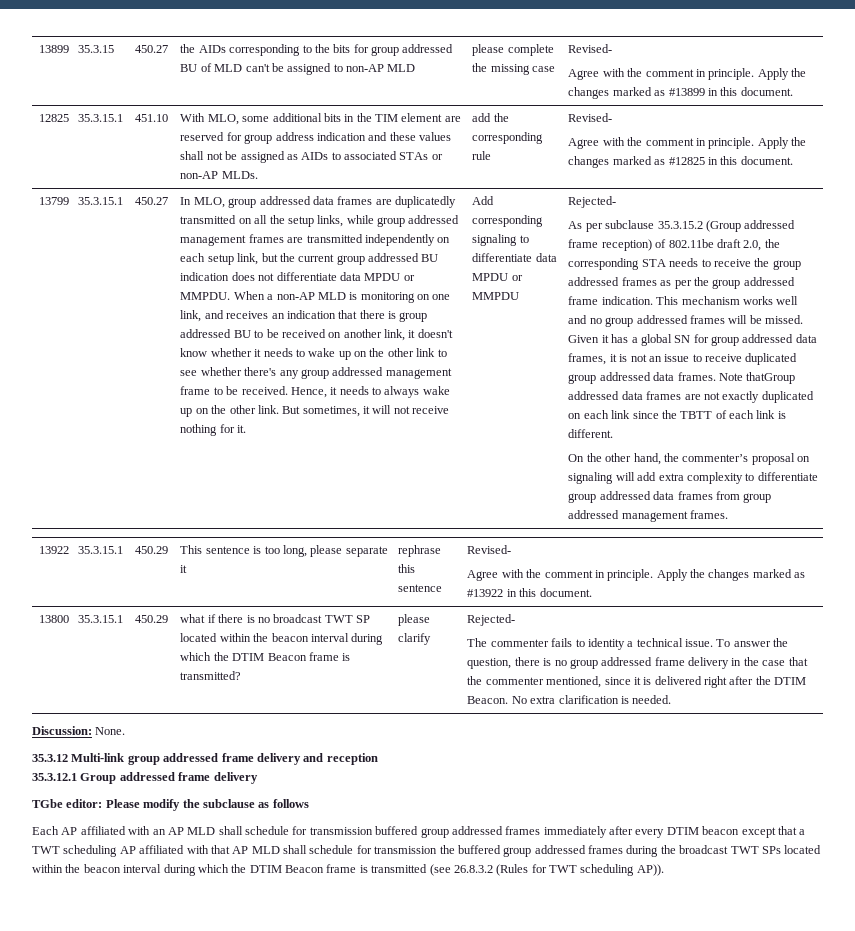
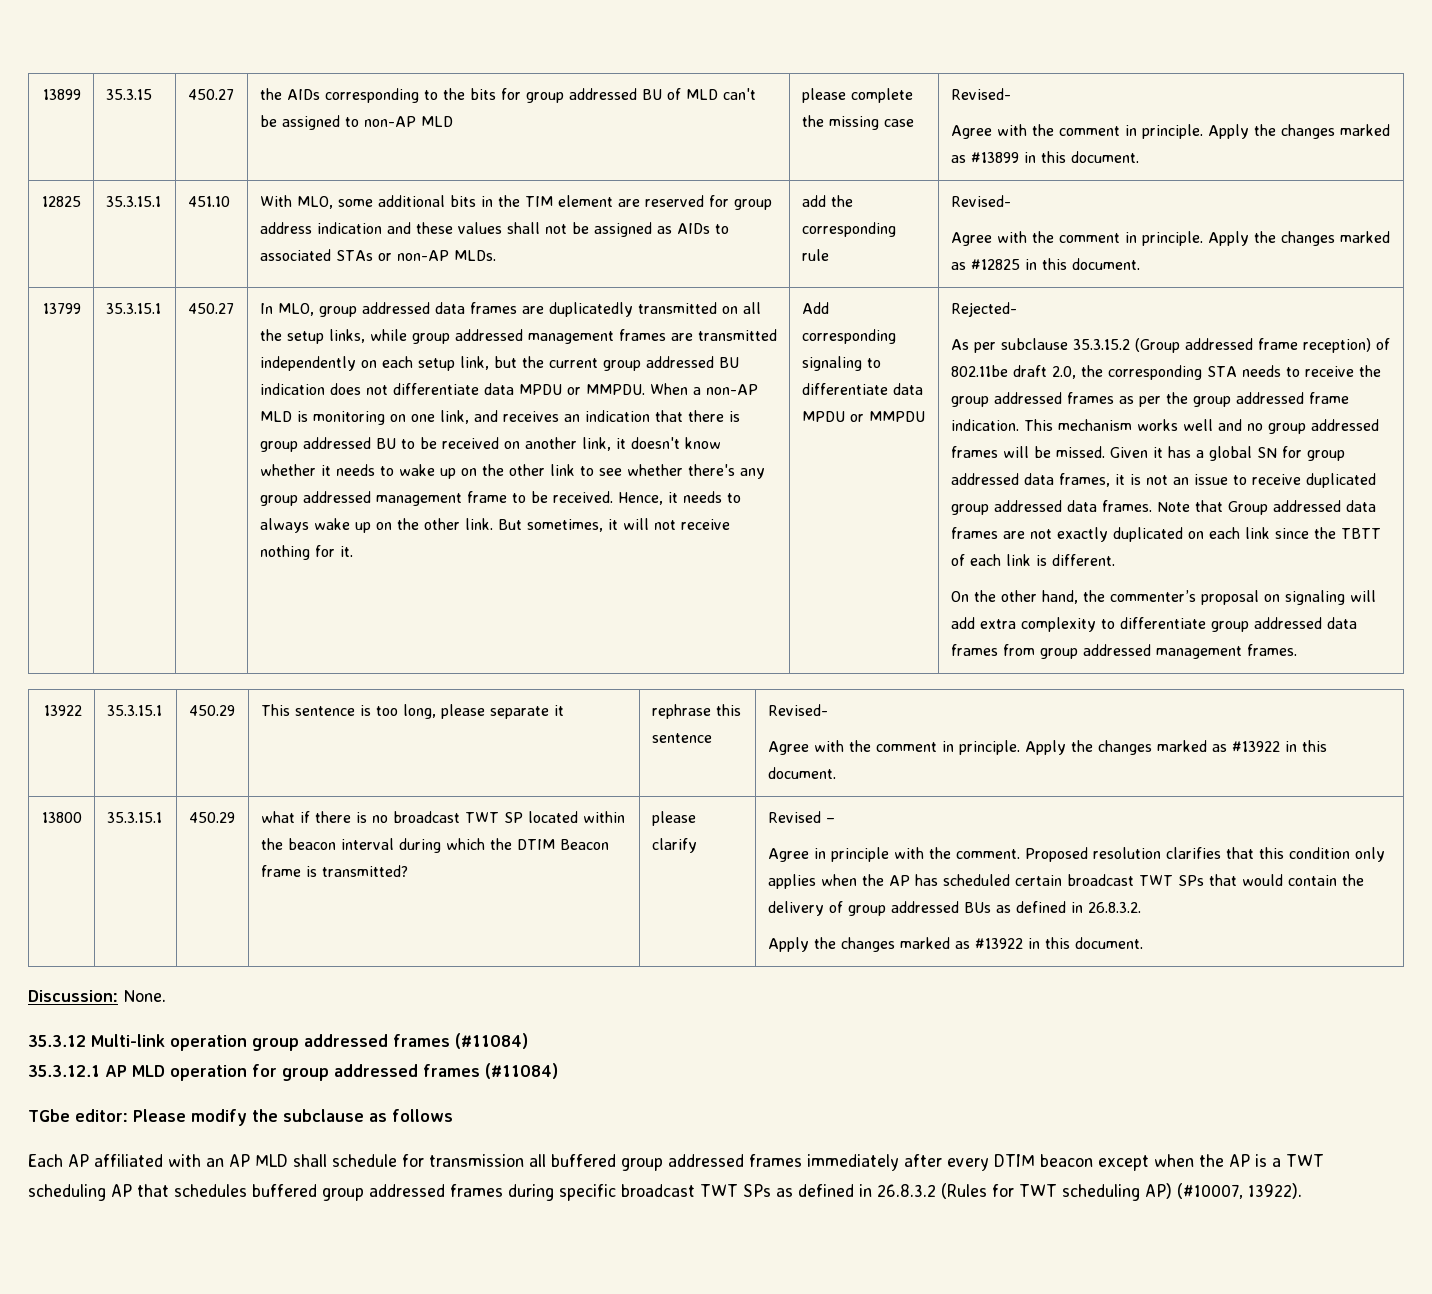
- Note thatGroup addressed data frames are not exactly duplicated on each link since the TBTT of each link is different.
+ Note that Group addressed data frames are not exactly duplicated on each link since the TBTT of each link is different.
- please clarify | Rejected-
- The commenter fails to identity a technical issue. To answer the question, there is no group addressed frame delivery in the case that the commenter mentioned, since it is delivered right after the DTIM Beacon. No extra clarification is needed.
+ please clarify | Revised –
+ Agree in principle with the comment. Proposed resolution clarifies that this condition only applies when the AP has scheduled certain broadcast TWT SPs that would contain the delivery of group addressed BUs as defined in 26.8.3.2.
+ Apply the changes marked as #13922 in this document.
- 35.3.12 Multi-link group addressed frame delivery and reception
- 35.3.12.1 Group addressed frame delivery
+ 35.3.12 Multi-link operation group addressed frames (#11084)
+ 35.3.12.1 AP MLD operation for group addressed frames (#11084)
- Each AP affiliated with an AP MLD shall schedule for transmission buffered group addressed frames immediately after every DTIM beacon except that a TWT scheduling AP affiliated with that AP MLD shall schedule for transmission the buffered group addressed frames during the broadcast TWT SPs located within the beacon interval during which the DTIM Beacon frame is transmitted (see 26.8.3.2 (Rules for TWT scheduling AP)).
+ Each AP affiliated with an AP MLD shall schedule for transmission all buffered group addressed frames immediately after every DTIM beacon except when the AP is a TWT scheduling AP that schedules buffered group addressed frames during specific broadcast TWT SPs as defined in 26.8.3.2 (Rules for TWT scheduling AP) (#10007, 13922).

